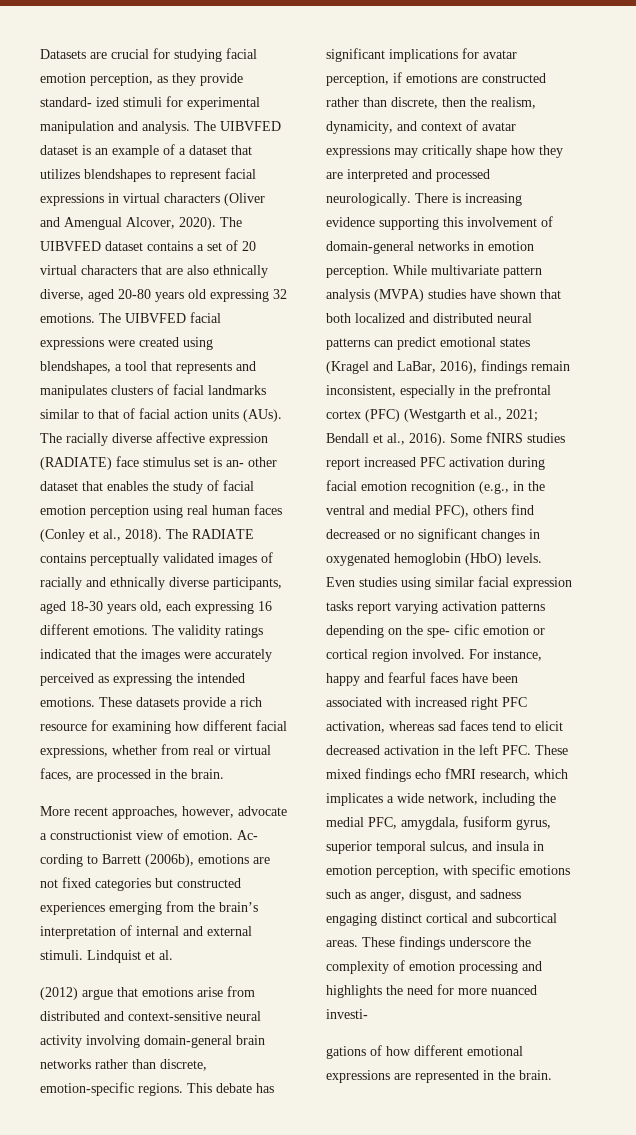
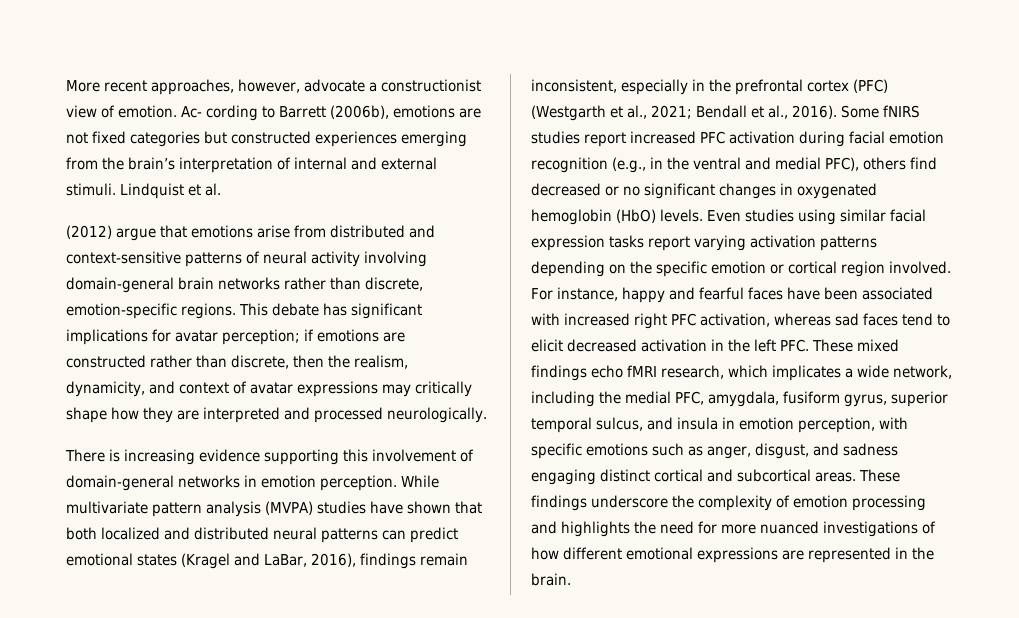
- Datasets are crucial for studying facial emotion perception, as they provide standard- ized stimuli for experimental manipulation and analysis. The UIBVFED dataset is an example of a dataset that utilizes blendshapes to represent facial expressions in virtual characters (Oliver and Amengual Alcover, 2020). The UIBVFED dataset contains a set of 20 virtual characters that are also ethnically diverse, aged 20-80 years old expressing 32 emotions. The UIBVFED facial expressions were created using blendshapes, a tool that represents and manipulates clusters of facial landmarks similar to that of facial action units (AUs). The racially diverse affective expression (RADIATE) face stimulus set is an- other dataset that enables the study of facial emotion perception using real human faces (Conley et al., 2018). The RADIATE contains perceptually validated images of racially and ethnically diverse participants, aged 18-30 years old, each expressing 16 different emotions. The validity ratings indicated that the images were accurately perceived as expressing the intended emotions. These datasets provide a rich resource for examining how different facial expressions, whether from real or virtual faces, are processed in the brain.
- (2012) argue that emotions arise from distributed and context-sensitive neural activity involving domain-general brain networks rather than discrete, emotion-specific regions.
+ (2012) argue that emotions arise from distributed and context-sensitive patterns of neural activity involving domain-general brain networks rather than discrete, emotion-specific regions.
- This debate has significant implications for avatar perception, if emotions are constructed rather than discrete, then the realism, dynamicity, and context of avatar expressions may critically shape how they are interpreted and processed neurologically. There is increasing evidence supporting this involvement of domain-general networks in emotion perception.
+ This debate has significant implications for avatar perception; if emotions are constructed rather than discrete, then the realism, dynamicity, and context of avatar expressions may critically shape how they are interpreted and processed neurologically.
+ There is increasing evidence supporting this involvement of domain-general networks in emotion perception.
- Even studies using similar facial expression tasks report varying activation patterns depending on the spe- cific emotion or cortical region involved.
+ Even studies using similar facial expression tasks report varying activation patterns depending on the specific emotion or cortical region involved.
- These findings underscore the complexity of emotion processing and highlights the need for more nuanced investi-
- gations of how different emotional expressions are represented in the brain.
+ These findings underscore the complexity of emotion processing and highlights the need for more nuanced investigations of how different emotional expressions are represented in the brain.

